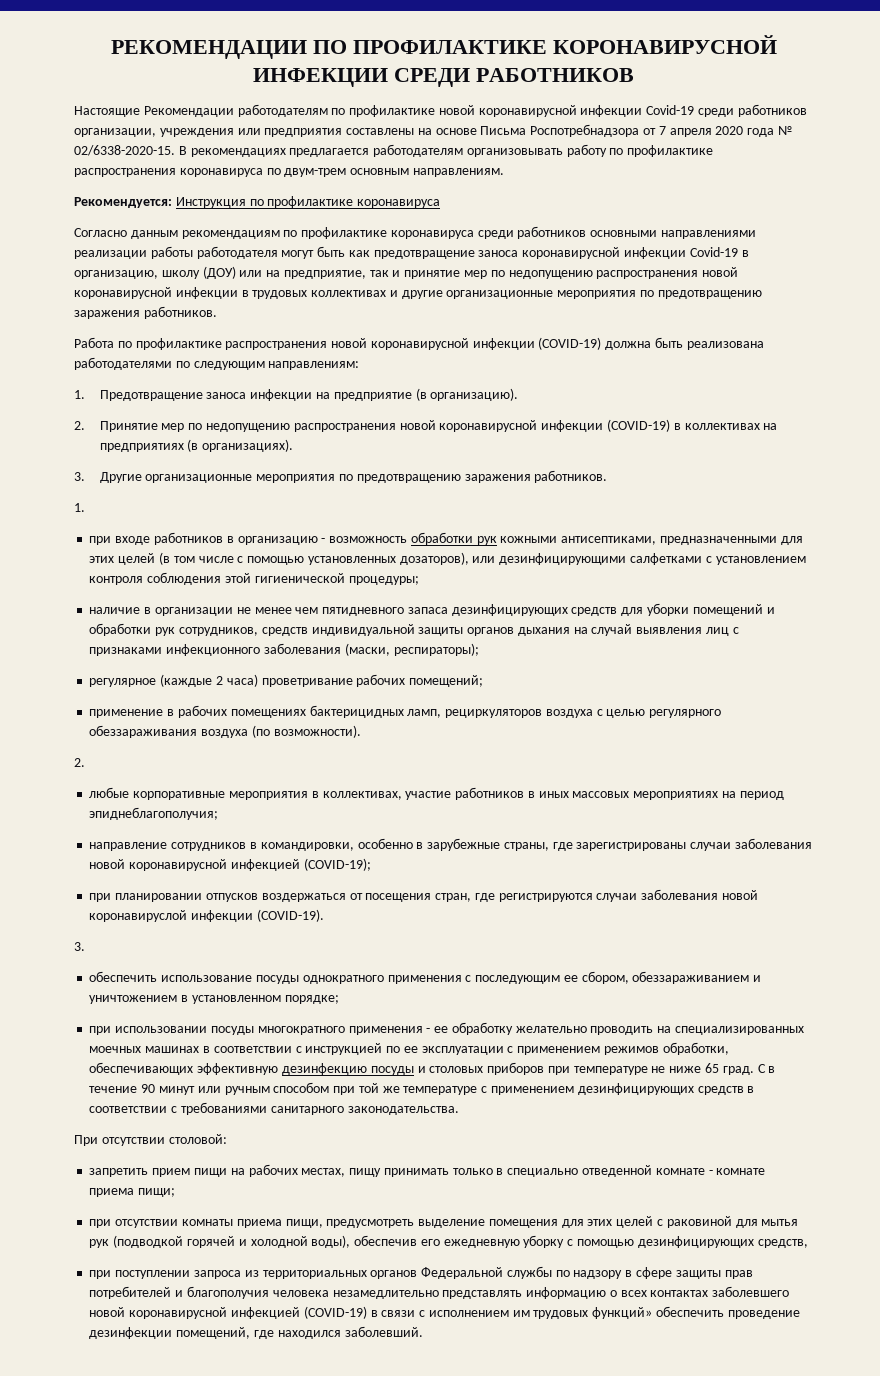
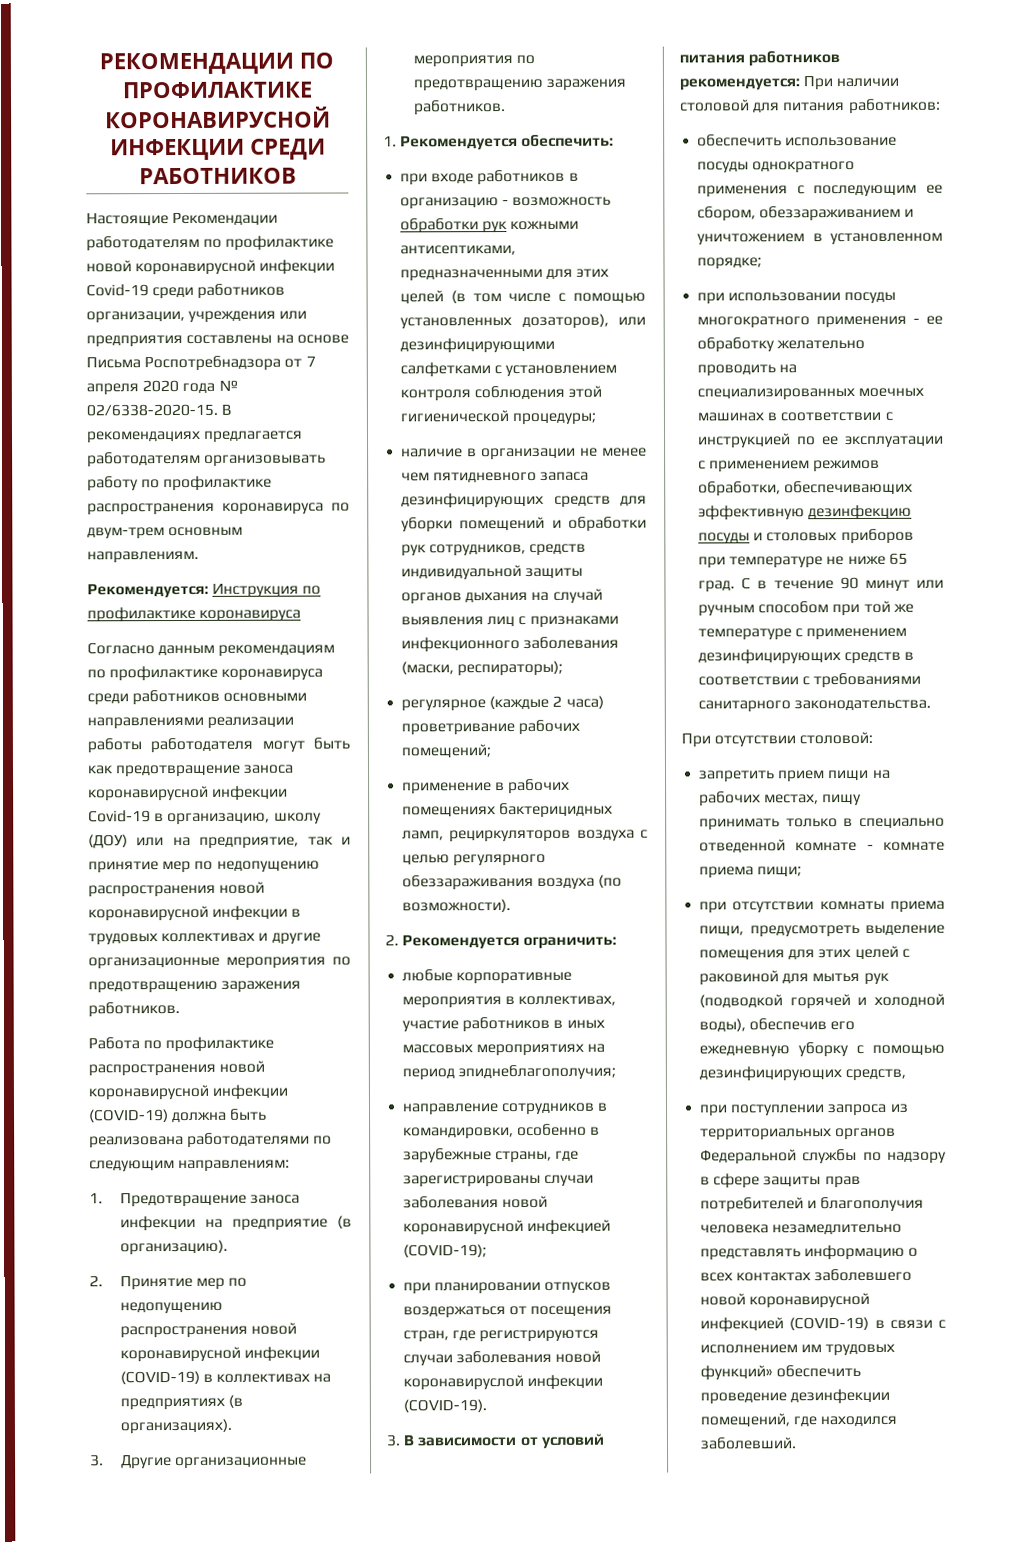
  3. Другие организационные мероприятия по предотвращению заражения работников.
- 1.
+ 1. Рекомендуется обеспечить:
  применение в рабочих помещениях бактерицидных ламп, рециркуляторов воздуха с целью регулярного обеззараживания воздуха (по возможности).
- 2.
+ 2. Рекомендуется ограничить:
  при планировании отпусков воздержаться от посещения стран, где регистрируются случаи заболевания новой коронавируслой инфекции (COVID-19).
- 3.
+ 3. В зависимости от условий питания работников рекомендуется: При наличии столовой для питания работников:

